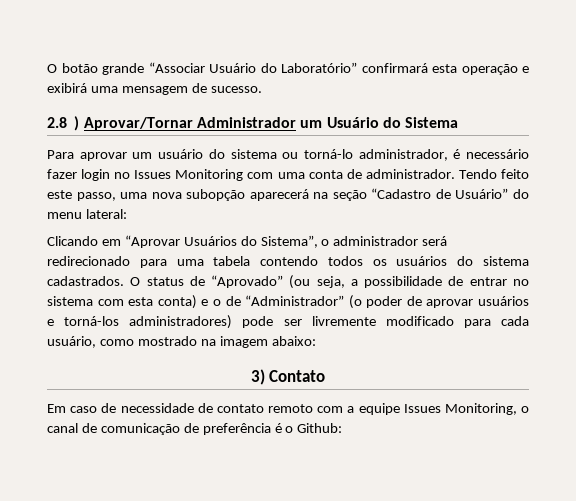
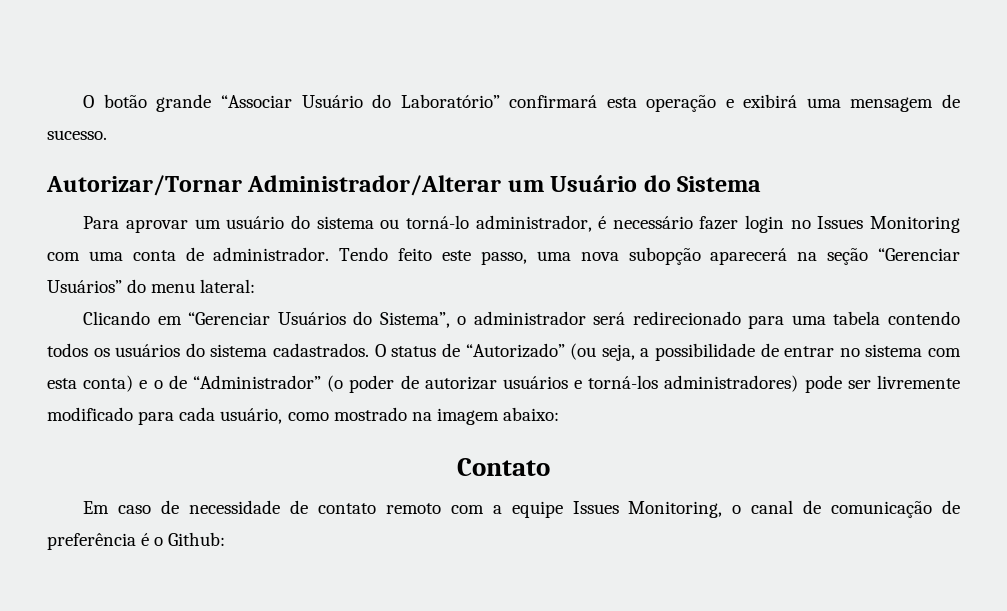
- 2.8 ) Aprovar/Tornar Administrador um Usuário do Sistema
+ Autorizar/Tornar Administrador/Alterar um Usuário do Sistema
- Tendo feito este passo, uma nova subopção aparecerá na seção “Cadastro de Usuário” do menu lateral:
+ Tendo feito este passo, uma nova subopção aparecerá na seção “Gerenciar Usuários” do menu lateral:
- Clicando em “Aprovar Usuários do Sistema”, o administrador será redirecionado para uma tabela contendo todos os usuários do sistema cadastrados.
+ Clicando em “Gerenciar Usuários do Sistema”, o administrador será redirecionado para uma tabela contendo todos os usuários do sistema cadastrados.
- O status de “Aprovado” (ou seja, a possibilidade de entrar no sistema com esta conta) e o de “Administrador” (o poder de aprovar usuários e torná-los administradores) pode ser livremente modificado para cada usuário, como mostrado na imagem abaixo:
+ O status de “Autorizado” (ou seja, a possibilidade de entrar no sistema com esta conta) e o de “Administrador” (o poder de autorizar usuários e torná-los administradores) pode ser livremente modificado para cada usuário, como mostrado na imagem abaixo:
- 3) Contato
+ Contato

